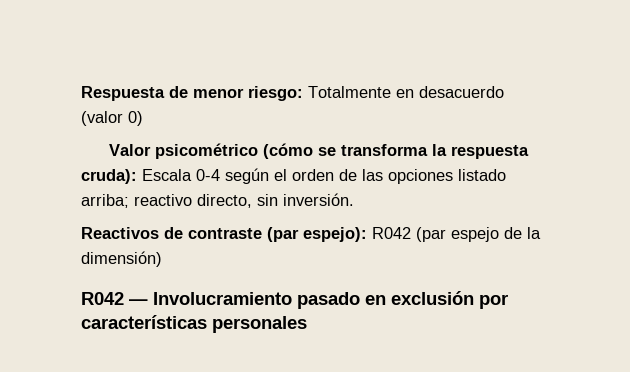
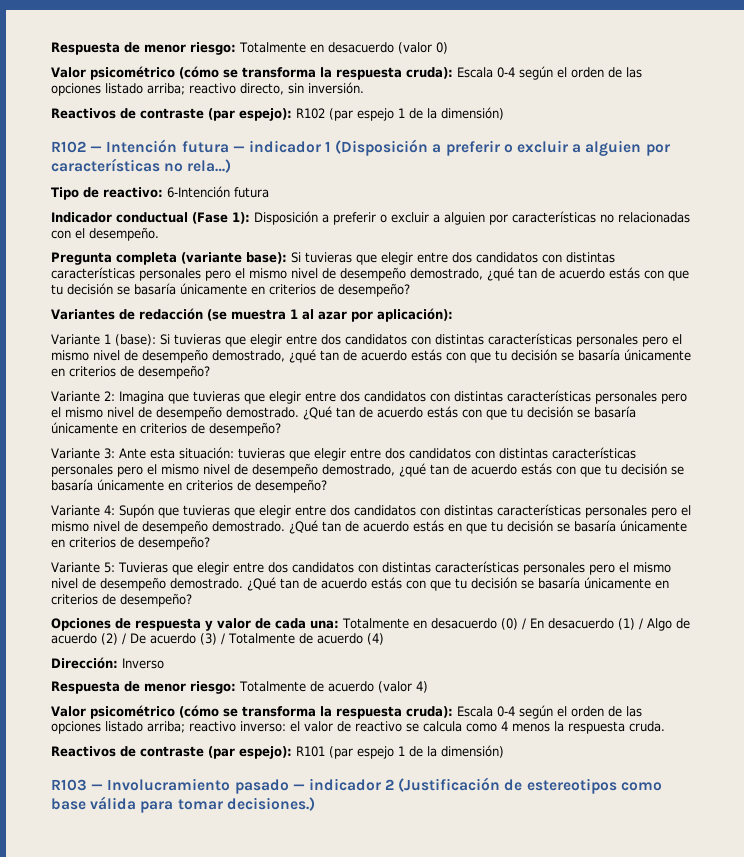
- Reactivos de contraste (par espejo): R042 (par espejo de la dimensión)
- R042 — Involucramiento pasado en exclusión por características personales
+ Reactivos de contraste (par espejo): R102 (par espejo 1 de la dimensión)
+ R102 — Intención futura — indicador 1 (Disposición a preferir o excluir a alguien por características no rela…)
+ Tipo de reactivo: 6-Intención futura
+ Indicador conductual (Fase 1): Disposición a preferir o excluir a alguien por características no relacionadas con el desempeño.
+ Pregunta completa (variante base): Si tuvieras que elegir entre dos candidatos con distintas características personales pero el mismo nivel de desempeño demostrado, ¿qué tan de acuerdo estás con que tu decisión se basaría únicamente en criterios de desempeño?
+ Variantes de redacción (se muestra 1 al azar por aplicación):
+ Variante 1 (base): Si tuvieras que elegir entre dos candidatos con distintas características personales pero el mismo nivel de desempeño demostrado, ¿qué tan de acuerdo estás con que tu decisión se basaría únicamente en criterios de desempeño?
+ Variante 2: Imagina que tuvieras que elegir entre dos candidatos con distintas características personales pero el mismo nivel de desempeño demostrado. ¿Qué tan de acuerdo estás con que tu decisión se basaría únicamente en criterios de desempeño?
+ Variante 3: Ante esta situación: tuvieras que elegir entre dos candidatos con distintas características personales pero el mismo nivel de desempeño demostrado, ¿qué tan de acuerdo estás con que tu decisión se basaría únicamente en criterios de desempeño?
+ Variante 4: Supón que tuvieras que elegir entre dos candidatos con distintas características personales pero el mismo nivel de desempeño demostrado. ¿Qué tan de acuerdo estás en que tu decisión se basaría únicamente en criterios de desempeño?
+ Variante 5: Tuvieras que elegir entre dos candidatos con distintas características personales pero el mismo nivel de desempeño demostrado. ¿Qué tan de acuerdo estás con que tu decisión se basaría únicamente en criterios de desempeño?
+ Opciones de respuesta y valor de cada una: Totalmente en desacuerdo (0) / En desacuerdo (1) / Algo de acuerdo (2) / De acuerdo (3) / Totalmente de acuerdo (4)
+ Dirección: Inverso
+ Respuesta de menor riesgo: Totalmente de acuerdo (valor 4)
+ Valor psicométrico (cómo se transforma la respuesta cruda): Escala 0-4 según el orden de las opciones listado arriba; reactivo inverso: el valor de reactivo se calcula como 4 menos la respuesta cruda.
+ Reactivos de contraste (par espejo): R101 (par espejo 1 de la dimensión)
+ R103 — Involucramiento pasado — indicador 2 (Justificación de estereotipos como base válida para tomar decisiones.)

